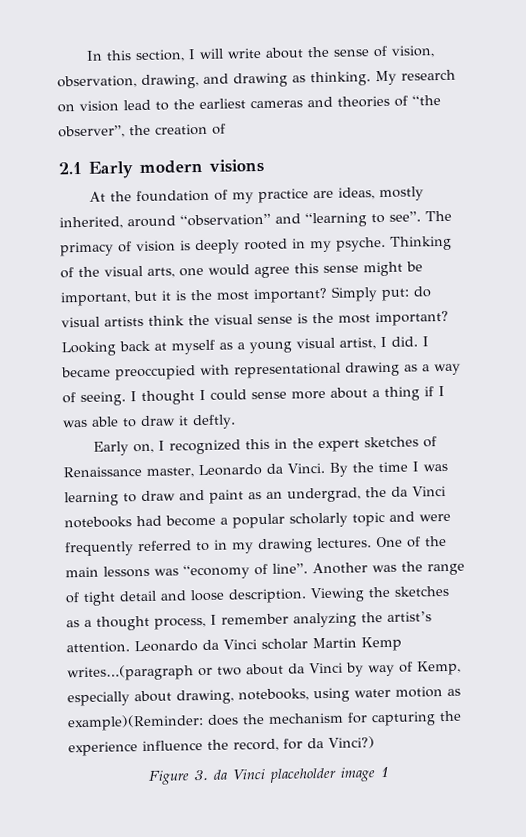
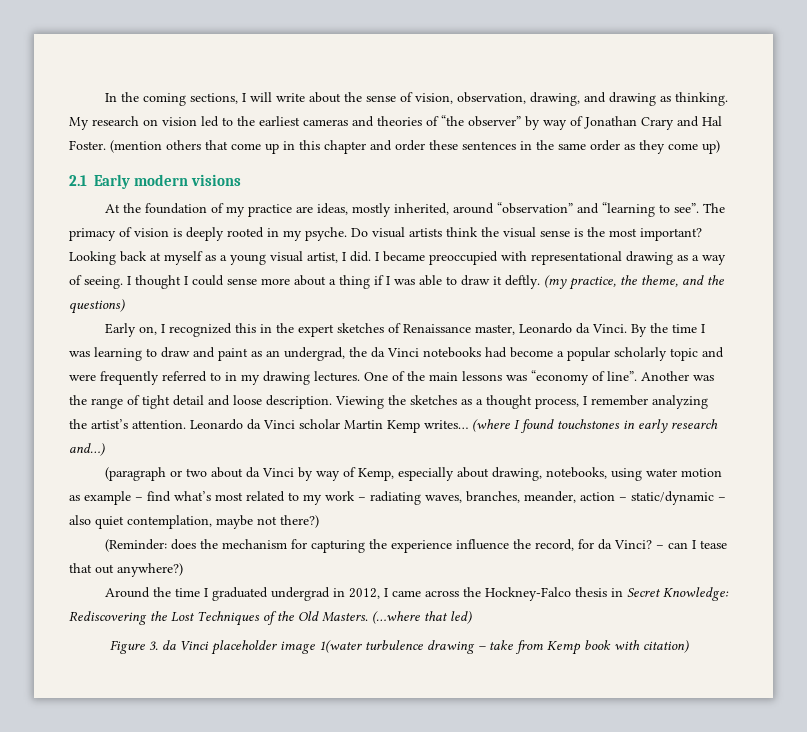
- In this section, I will write about the sense of vision, observation, drawing, and drawing as thinking.
+ In the coming sections, I will write about the sense of vision, observation, drawing, and drawing as thinking.
- My research on vision lead to the earliest cameras and theories of “the observer”, the creation of
+ My research on vision led to the earliest cameras and theories of “the observer” by way of Jonathan Crary and Hal Foster. (mention others that come up in this chapter and order these sentences in the same order as they come up)
- Thinking of the visual arts, one would agree this sense might be important, but it is the most important? Simply put: do visual artists think the visual sense is the most important?
+ Do visual artists think the visual sense is the most important?
+ (my practice, the theme, and the questions)
- Leonardo da Vinci scholar Martin Kemp writes…(paragraph or two about da Vinci by way of Kemp, especially about drawing, notebooks, using water motion as example)(Reminder: does the mechanism for capturing the experience influence the record, for da Vinci?)
+ Leonardo da Vinci scholar Martin Kemp writes… (where I found touchstones in early research and…)
+ (paragraph or two about da Vinci by way of Kemp, especially about drawing, notebooks, using water motion as example – find what’s most related to my work – radiating waves, branches, meander, action – static/dynamic – also quiet contemplation, maybe not there?)
+ (Reminder: does the mechanism for capturing the experience influence the record, for da Vinci? – can I tease that out anywhere?)
+ Around the time I graduated undergrad in 2012, I came across the Hockney-Falco thesis in Secret Knowledge: Rediscovering the Lost Techniques of the Old Masters. (…where that led)
- Figure 3. da Vinci placeholder image 1
+ Figure 3. da Vinci placeholder image 1(water turbulence drawing – take from Kemp book with citation)

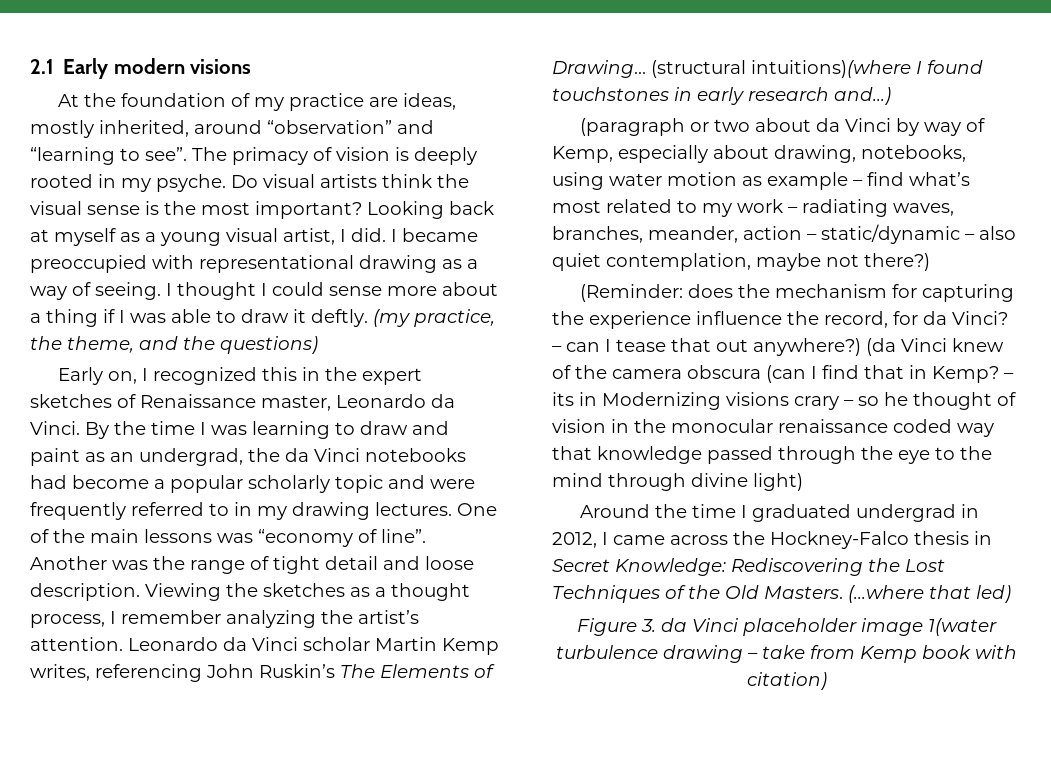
- In the coming sections, I will write about the sense of vision, observation, drawing, and drawing as thinking. My research on vision led to the earliest cameras and theories of “the observer” by way of Jonathan Crary and Hal Foster. (mention others that come up in this chapter and order these sentences in the same order as they come up)
- Leonardo da Vinci scholar Martin Kemp writes… (where I found touchstones in early research and…)
+ Leonardo da Vinci scholar Martin Kemp writes, referencing John Ruskin’s The Elements of Drawing… (structural intuitions)(where I found touchstones in early research and…)
+ (da Vinci knew of the camera obscura (can I find that in Kemp? – its in Modernizing visions crary – so he thought of vision in the monocular renaissance coded way that knowledge passed through the eye to the mind through divine light)

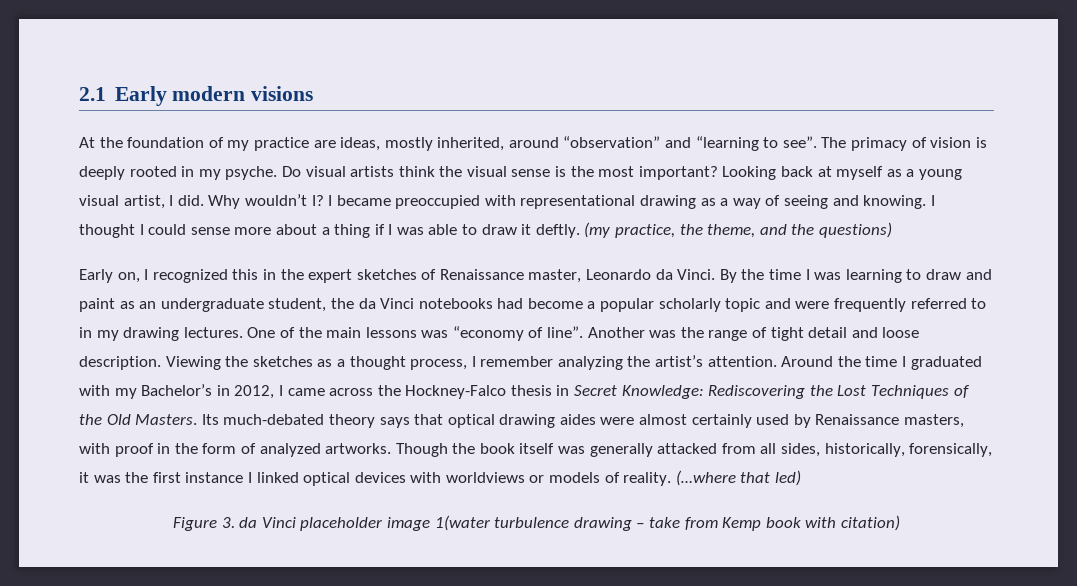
+ Why wouldn’t I?
- I became preoccupied with representational drawing as a way of seeing.
+ I became preoccupied with representational drawing as a way of seeing and knowing.
- By the time I was learning to draw and paint as an undergrad, the da Vinci notebooks had become a popular scholarly topic and were frequently referred to in my drawing lectures.
+ By the time I was learning to draw and paint as an undergraduate student, the da Vinci notebooks had become a popular scholarly topic and were frequently referred to in my drawing lectures.
- Viewing the sketches as a thought process, I remember analyzing the artist’s attention. Leonardo da Vinci scholar Martin Kemp writes, referencing John Ruskin’s The Elements of Drawing… (structural intuitions)(where I found touchstones in early research and…)
- (paragraph or two about da Vinci by way of Kemp, especially about drawing, notebooks, using water motion as example – find what’s most related to my work – radiating waves, branches, meander, action – static/dynamic – also quiet contemplation, maybe not there?)
- (Reminder: does the mechanism for capturing the experience influence the record, for da Vinci? – can I tease that out anywhere?) (da Vinci knew of the camera obscura (can I find that in Kemp? – its in Modernizing visions crary – so he thought of vision in the monocular renaissance coded way that knowledge passed through the eye to the mind through divine light)
- Around the time I graduated undergrad in 2012, I came across the Hockney-Falco thesis in Secret Knowledge: Rediscovering the Lost Techniques of the Old Masters.
+ Viewing the sketches as a thought process, I remember analyzing the artist’s attention. Around the time I graduated with my Bachelor’s in 2012, I came across the Hockney-Falco thesis in Secret Knowledge: Rediscovering the Lost Techniques of the Old Masters.
+ Its much-debated theory says that optical drawing aides were almost certainly used by Renaissance masters, with proof in the form of analyzed artworks. Though the book itself was generally attacked from all sides, historically, forensically, it was the first instance I linked optical devices with worldviews or models of reality.

